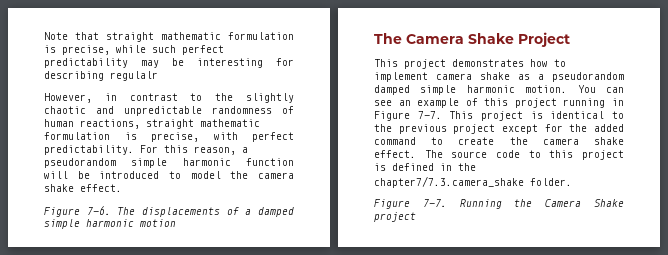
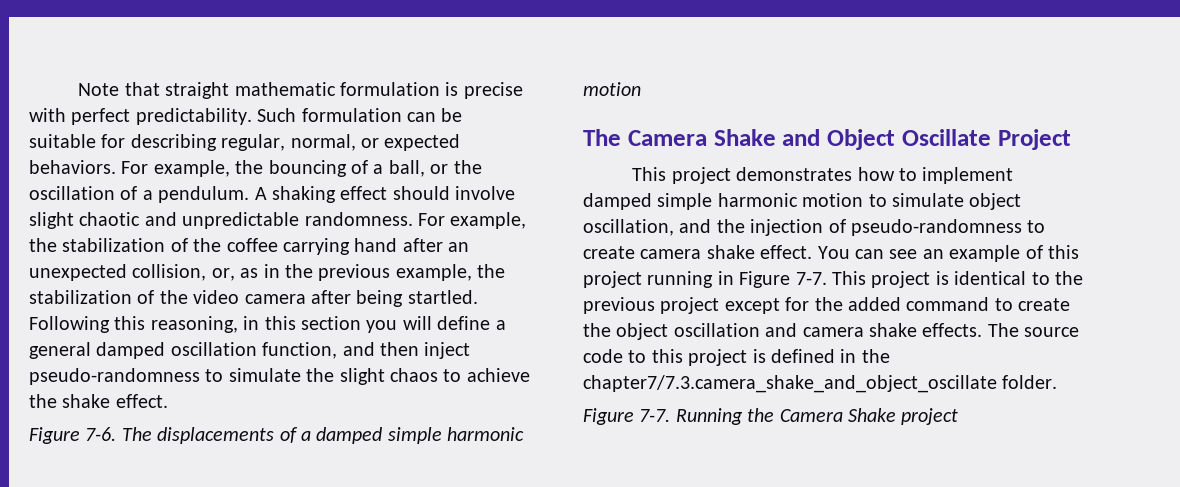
- Note that straight mathematic formulation is precise, while such perfect predictability may be interesting for describing regulalr
- However, in contrast to the slightly chaotic and unpredictable randomness of human reactions, straight mathematic formulation is precise, with perfect predictability. For this reason, a pseudorandom simple harmonic function will be introduced to model the camera shake effect.
+ Note that straight mathematic formulation is precise with perfect predictability. Such formulation can be suitable for describing regular, normal, or expected behaviors. For example, the bouncing of a ball, or the oscillation of a pendulum. A shaking effect should involve slight chaotic and unpredictable randomness. For example, the stabilization of the coffee carrying hand after an unexpected collision, or, as in the previous example, the stabilization of the video camera after being startled. Following this reasoning, in this section you will define a general damped oscillation function, and then inject pseudo-randomness to simulate the slight chaos to achieve the shake effect.
- The Camera Shake Project
+ The Camera Shake and Object Oscillate Project
- This project demonstrates how to implement camera shake as a pseudorandom damped simple harmonic motion.
+ This project demonstrates how to implement damped simple harmonic motion to simulate object oscillation, and the injection of pseudo-randomness to create camera shake effect.
- This project is identical to the previous project except for the added command to create the camera shake effect.
+ This project is identical to the previous project except for the added command to create the object oscillation and camera shake effects.
- The source code to this project is defined in the chapter7/7.3.camera_shake folder.
+ The source code to this project is defined in the chapter7/7.3.camera_shake_and_object_oscillate folder.

